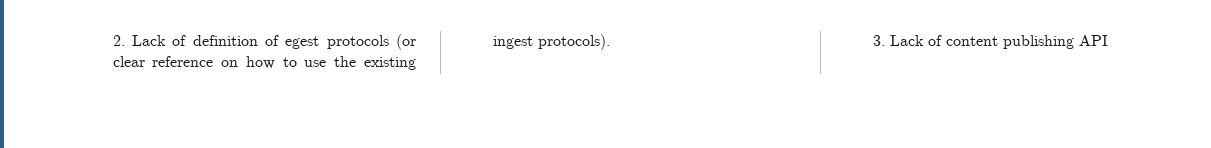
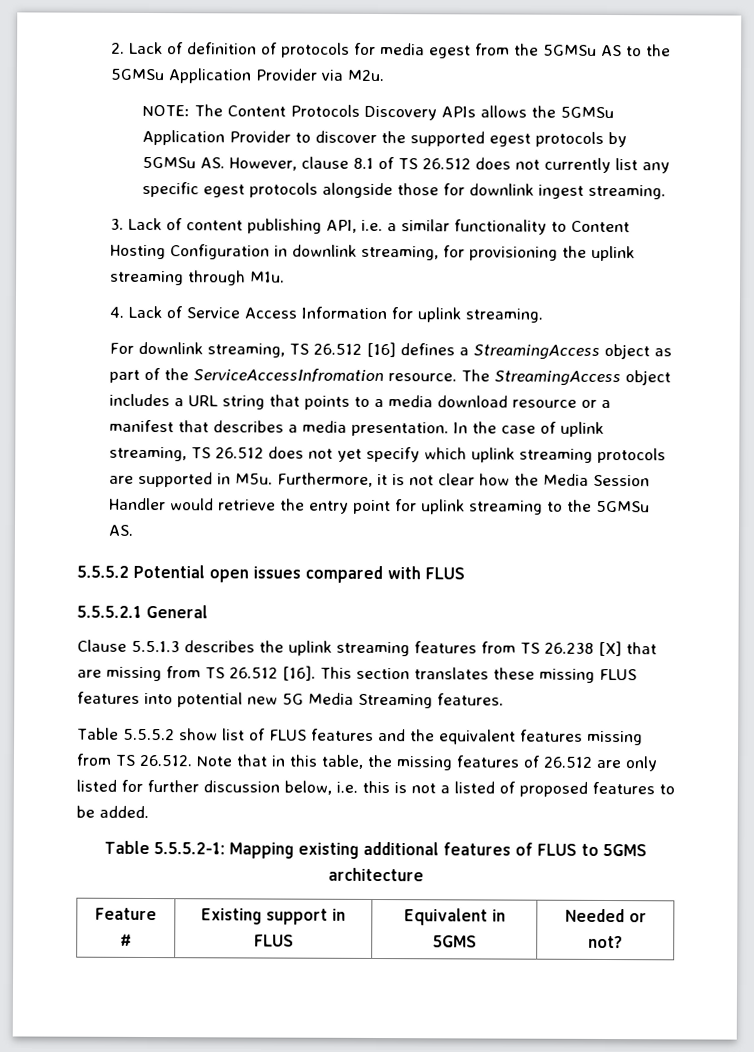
- 2. Lack of definition of egest protocols (or clear reference on how to use the existing ingest protocols).
+ 2. Lack of definition of protocols for media egest from the 5GMSu AS to the 5GMSu Application Provider via M2u.
+ NOTE: The Content Protocols Discovery APIs allows the 5GMSu Application Provider to discover the supported egest protocols by 5GMSu AS. However, clause 8.1 of TS 26.512 does not currently list any specific egest protocols alongside those for downlink ingest streaming.
- 3. Lack of content publishing API
+ 3. Lack of content publishing API, i.e. a similar functionality to Content Hosting Configuration in downlink streaming, for provisioning the uplink streaming through M1u.
+ 4. Lack of Service Access Information for uplink streaming.
+ For downlink streaming, TS 26.512 [16] defines a StreamingAccess object as part of the ServiceAccessInfromation resource. The StreamingAccess object includes a URL string that points to a media download resource or a manifest that describes a media presentation. In the case of uplink streaming, TS 26.512 does not yet specify which uplink streaming protocols are supported in M5u. Furthermore, it is not clear how the Media Session Handler would retrieve the entry point for uplink streaming to the 5GMSu AS.
+ 5.5.5.2 Potential open issues compared with FLUS
+ 5.5.5.2.1 General
+ Clause 5.5.1.3 describes the uplink streaming features from TS 26.238 [X] that are missing from TS 26.512 [16]. This section translates these missing FLUS features into potential new 5G Media Streaming features.
+ Table 5.5.5.2 show list of FLUS features and the equivalent features missing from TS 26.512. Note that in this table, the missing features of 26.512 are only listed for further discussion below, i.e. this is not a listed of proposed features to be added.
+ Table 5.5.5.2-1: Mapping existing additional features of FLUS to 5GMS architecture
+ Feature # | Existing support in FLUS | Equivalent in 5GMS | Needed or not?

